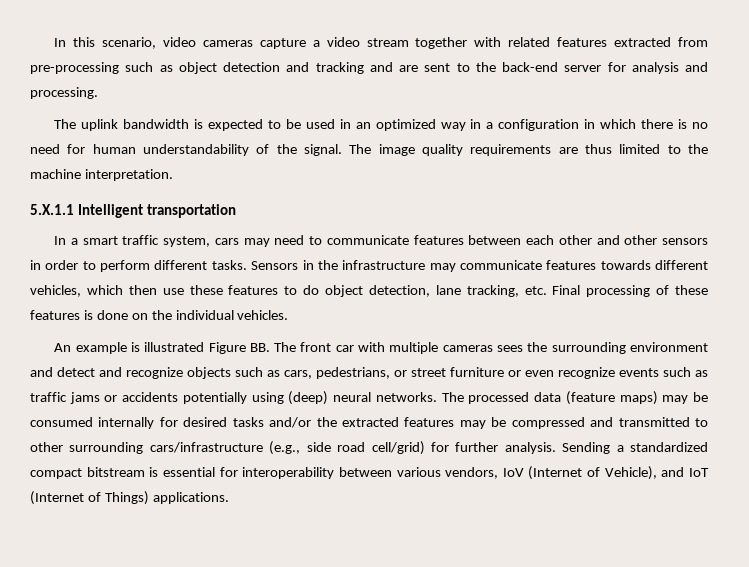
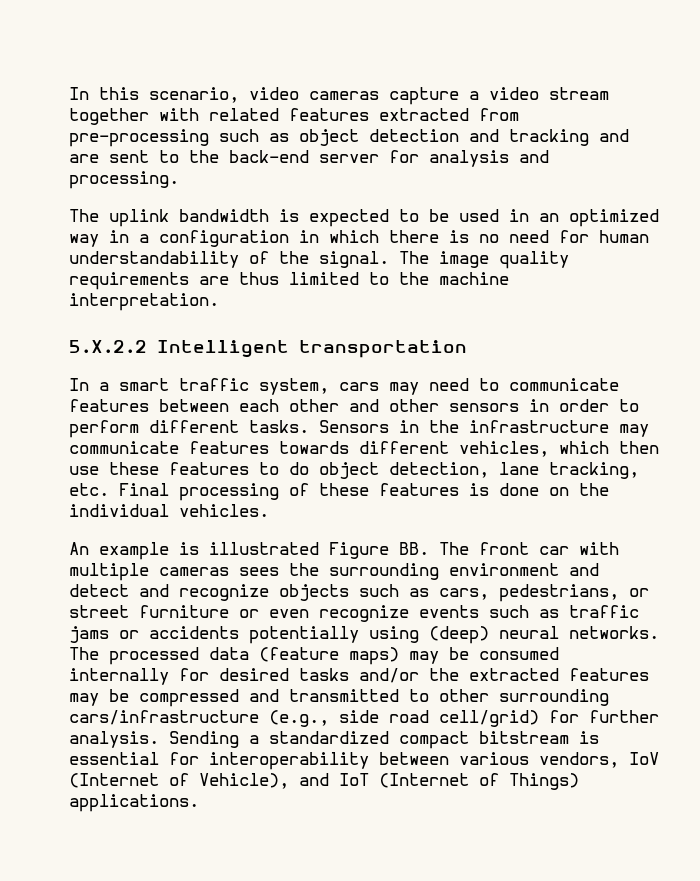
- 5.X.1.1 Intelligent transportation
+ 5.X.2.2 Intelligent transportation

